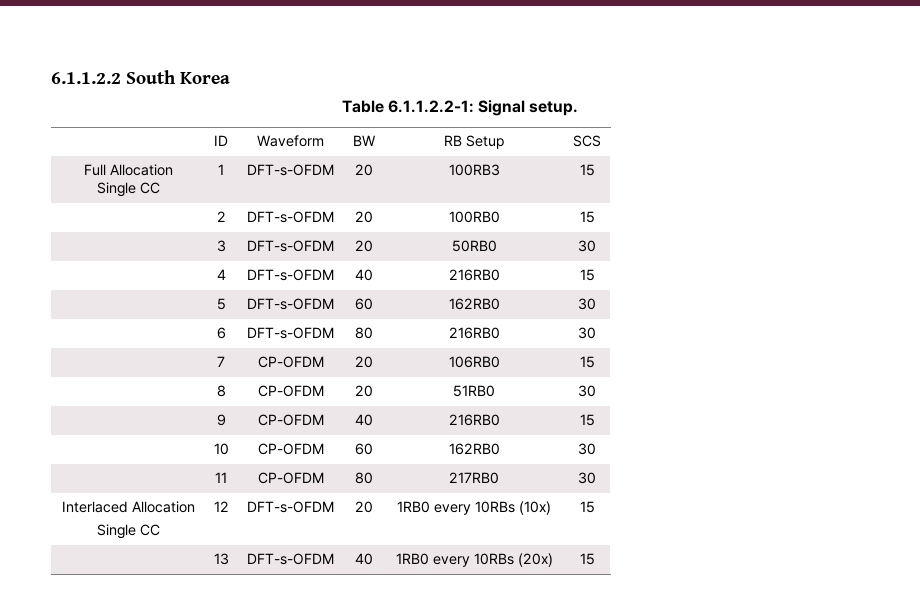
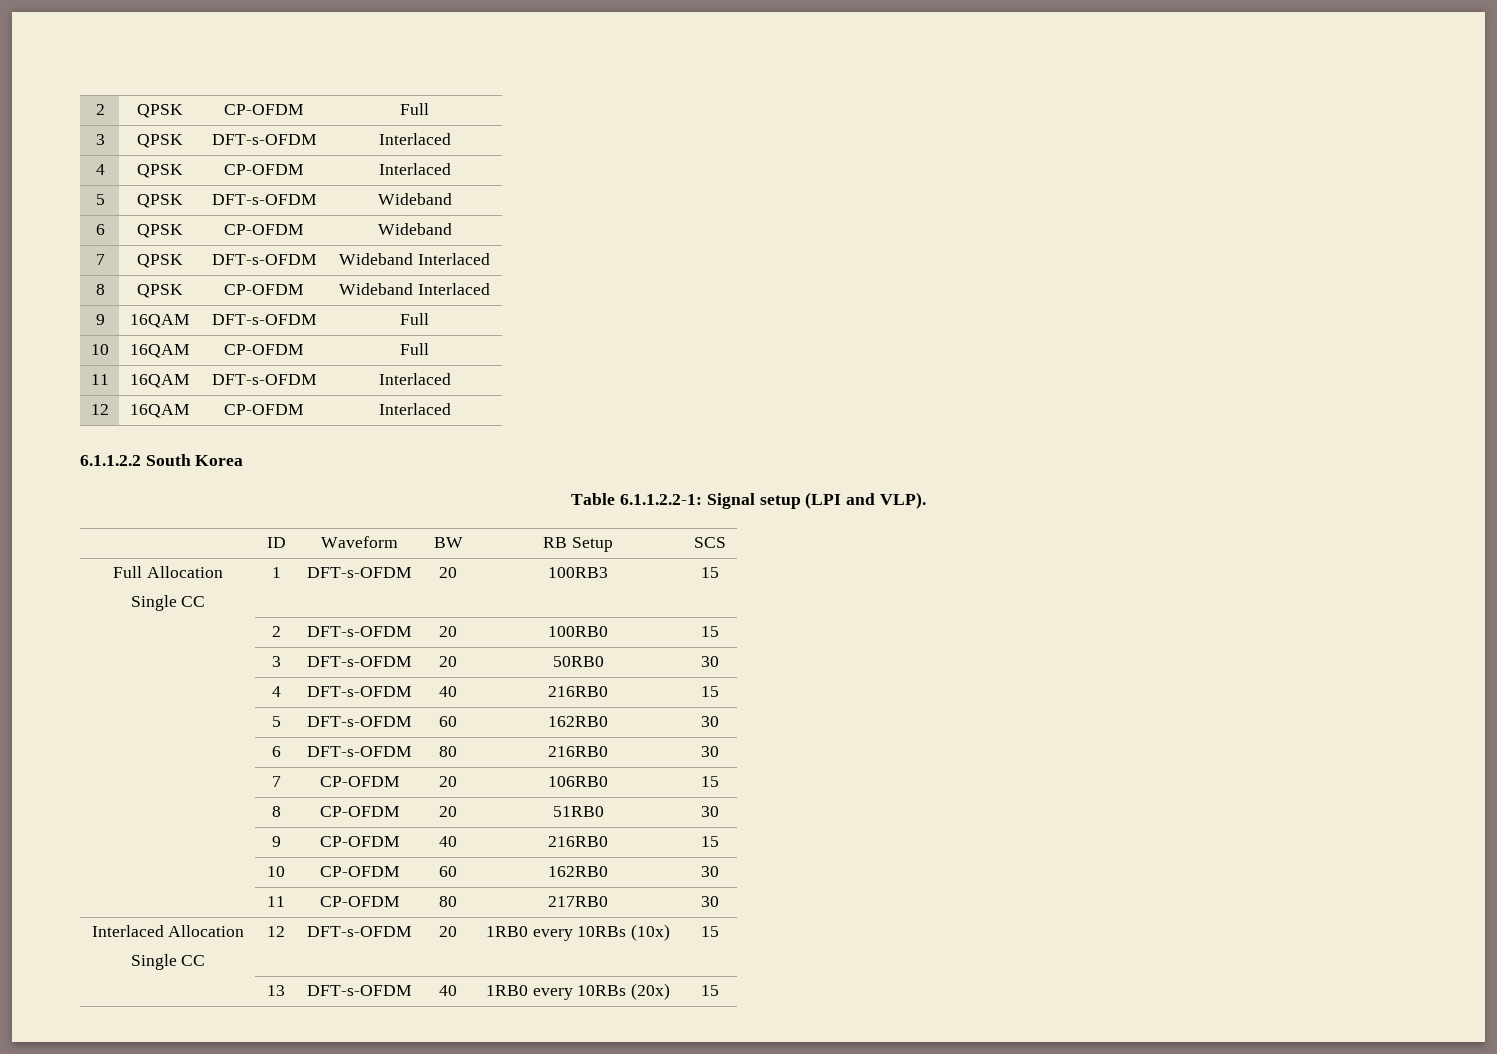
+ 2 | QPSK | CP-OFDM | Full
+ 3 | QPSK | DFT-s-OFDM | Interlaced
+ 4 | QPSK | CP-OFDM | Interlaced
+ 5 | QPSK | DFT-s-OFDM | Wideband
+ 6 | QPSK | CP-OFDM | Wideband
+ 7 | QPSK | DFT-s-OFDM | Wideband Interlaced
+ 8 | QPSK | CP-OFDM | Wideband Interlaced
+ 9 | 16QAM | DFT-s-OFDM | Full
+ 10 | 16QAM | CP-OFDM | Full
+ 11 | 16QAM | DFT-s-OFDM | Interlaced
+ 12 | 16QAM | CP-OFDM | Interlaced
- Table 6.1.1.2.2-1: Signal setup.
+ Table 6.1.1.2.2-1: Signal setup (LPI and VLP).

